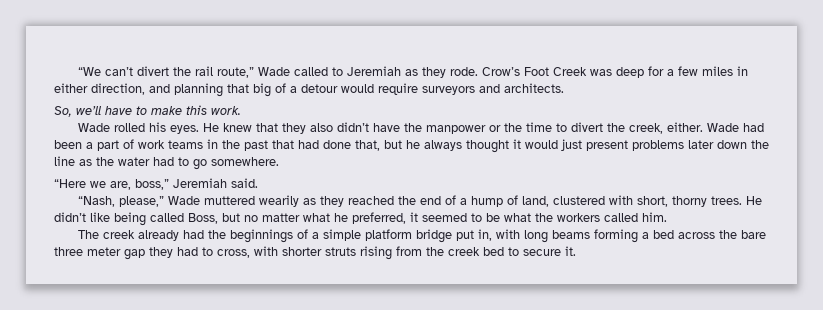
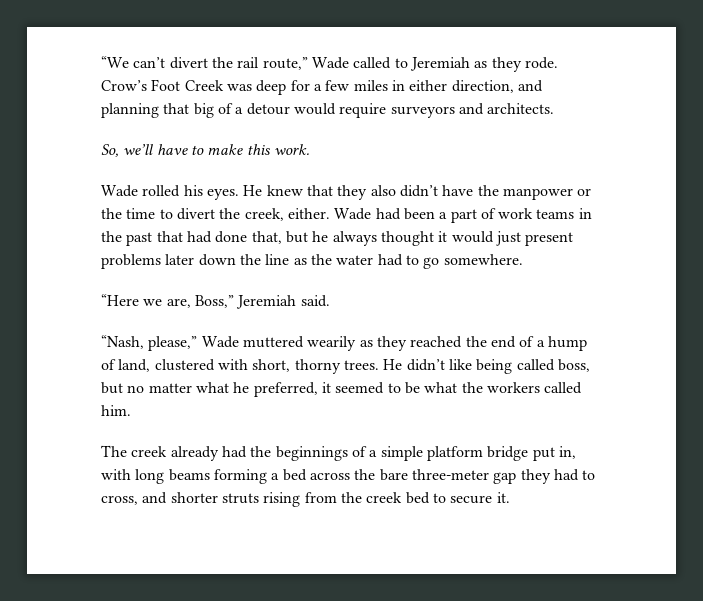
- “Here we are, boss,” Jeremiah said.
+ “Here we are, Boss,” Jeremiah said.
- He didn’t like being called Boss, but no matter what he preferred, it seemed to be what the workers called him.
+ He didn’t like being called boss, but no matter what he preferred, it seemed to be what the workers called him.
- The creek already had the beginnings of a simple platform bridge put in, with long beams forming a bed across the bare three meter gap they had to cross, with shorter struts rising from the creek bed to secure it.
+ The creek already had the beginnings of a simple platform bridge put in, with long beams forming a bed across the bare three-meter gap they had to cross, and shorter struts rising from the creek bed to secure it.

